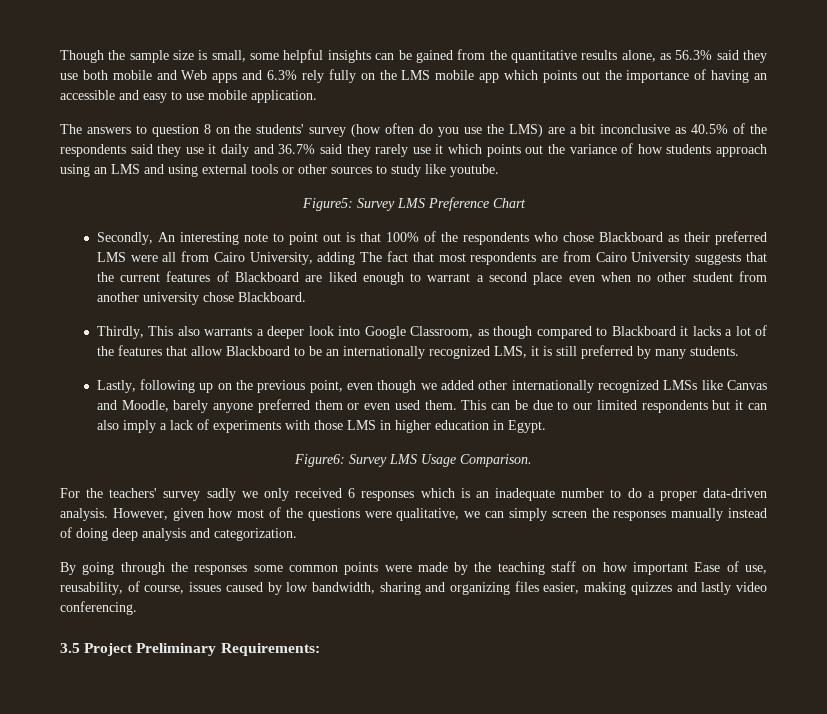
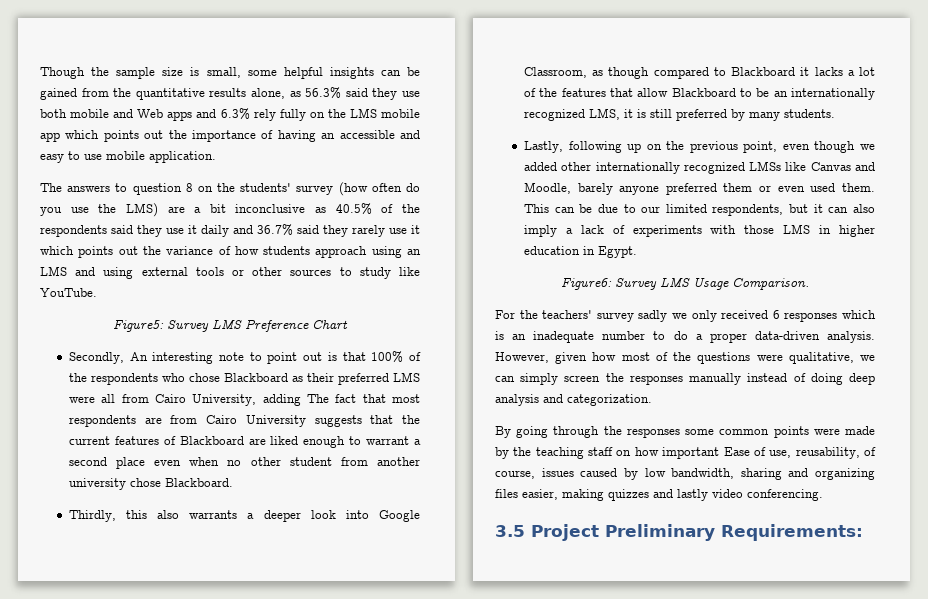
- The answers to question 8 on the students' survey (how often do you use the LMS) are a bit inconclusive as 40.5% of the respondents said they use it daily and 36.7% said they rarely use it which points out the variance of how students approach using an LMS and using external tools or other sources to study like youtube.
+ The answers to question 8 on the students' survey (how often do you use the LMS) are a bit inconclusive as 40.5% of the respondents said they use it daily and 36.7% said they rarely use it which points out the variance of how students approach using an LMS and using external tools or other sources to study like YouTube.
- Thirdly, This also warrants a deeper look into Google Classroom, as though compared to Blackboard it lacks a lot of the features that allow Blackboard to be an internationally recognized LMS, it is still preferred by many students.
+ Thirdly, this also warrants a deeper look into Google Classroom, as though compared to Blackboard it lacks a lot of the features that allow Blackboard to be an internationally recognized LMS, it is still preferred by many students.
- This can be due to our limited respondents but it can also imply a lack of experiments with those LMS in higher education in Egypt.
+ This can be due to our limited respondents, but it can also imply a lack of experiments with those LMS in higher education in Egypt.

